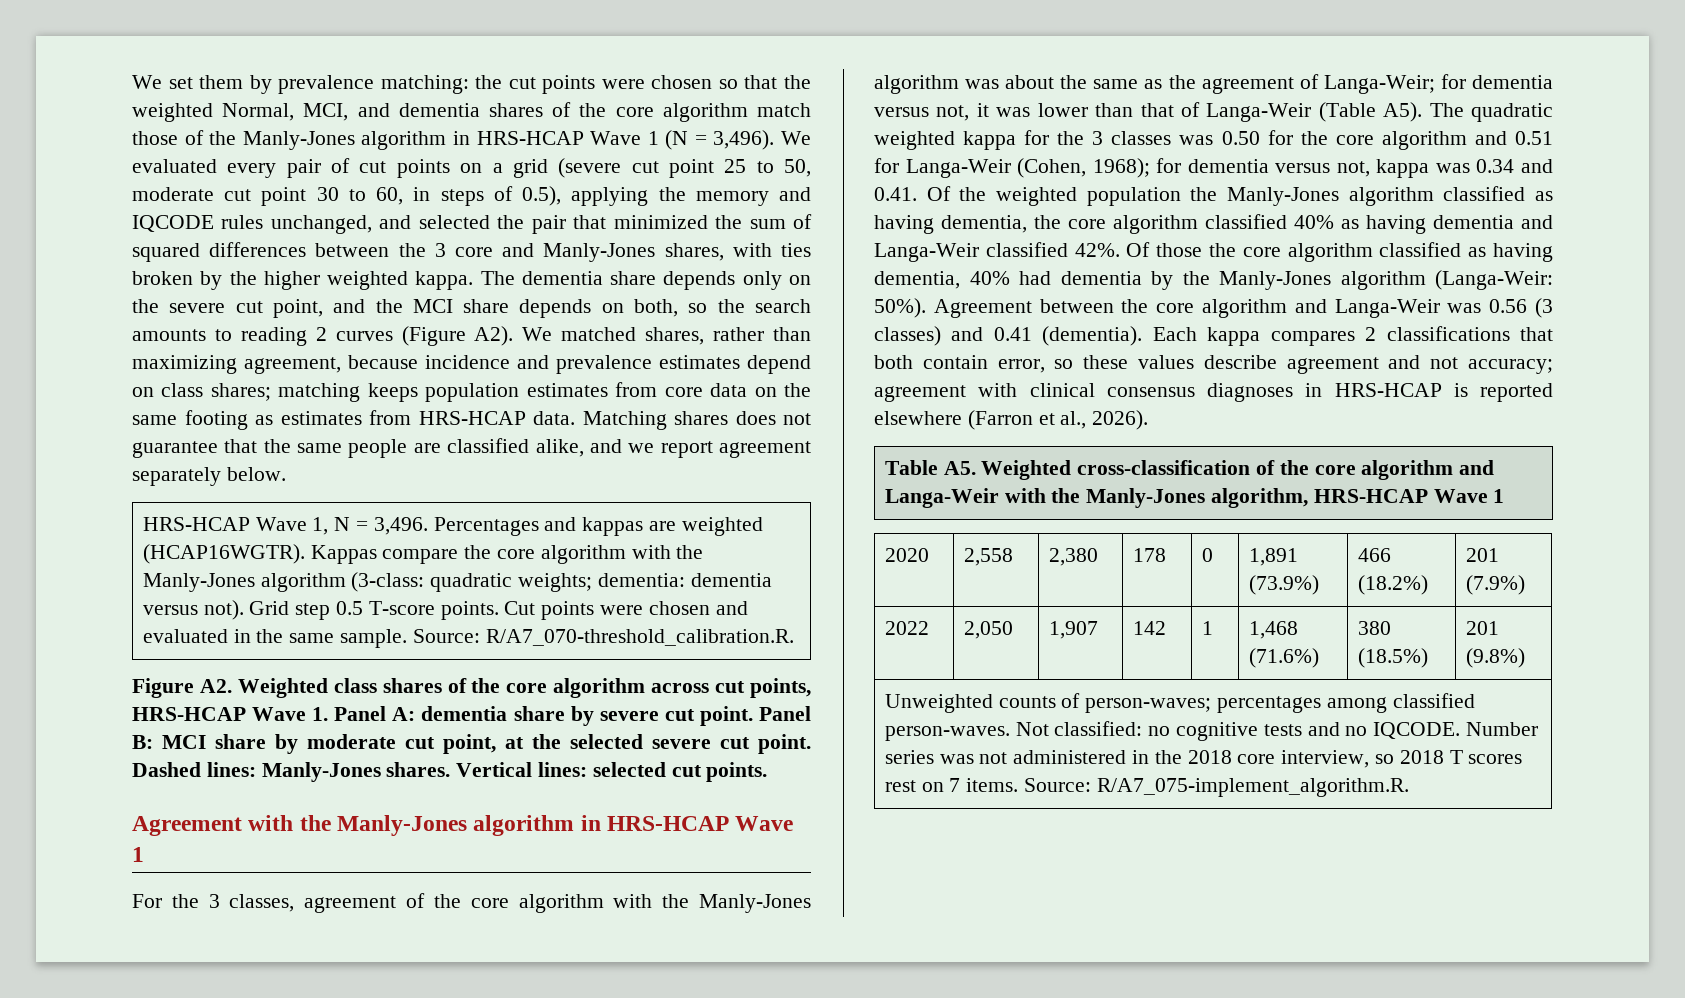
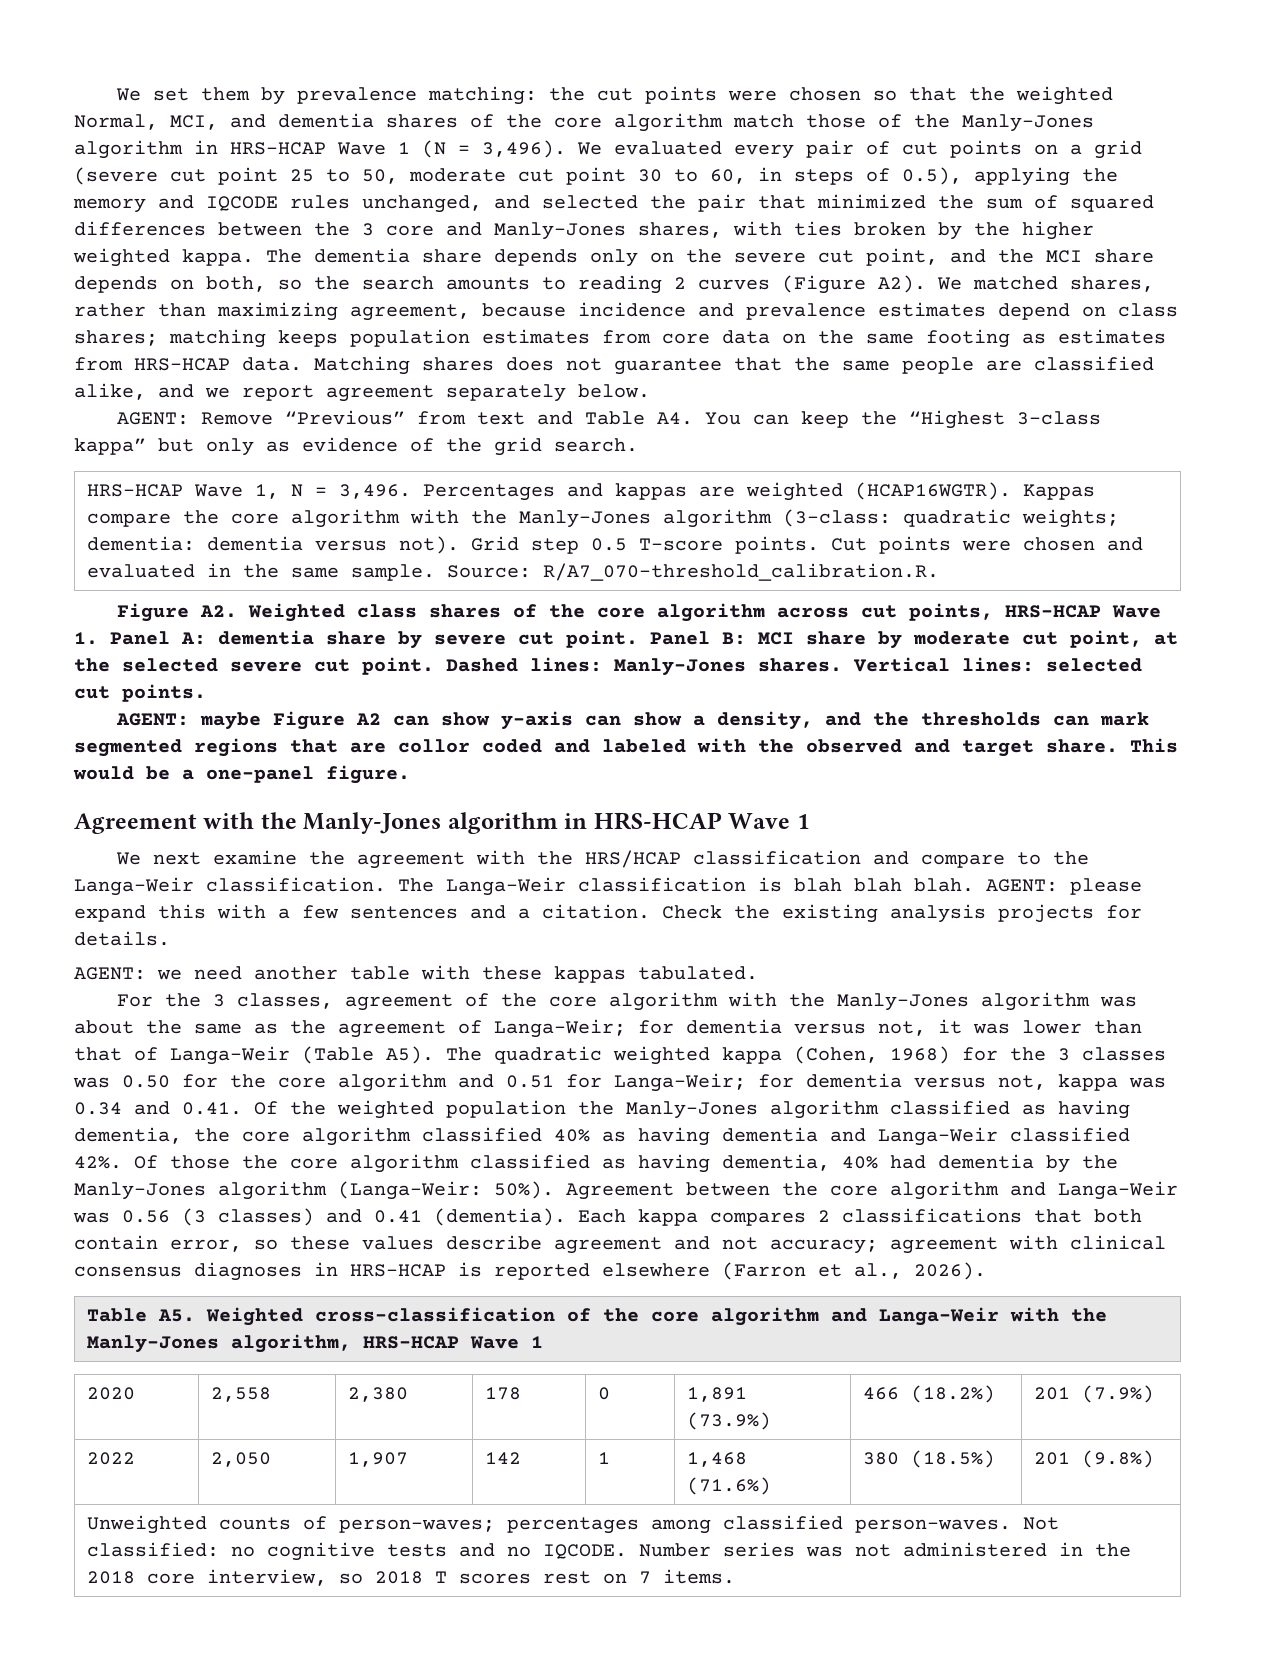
+ AGENT: Remove “Previous” from text and Table A4. You can keep the “Highest 3-class kappa” but only as evidence of the grid search.
+ AGENT: maybe Figure A2 can show y-axis can show a density, and the thresholds can mark segmented regions that are collor coded and labeled with the observed and target share. This would be a one-panel figure.
+ We next examine the agreement with the HRS/HCAP classification and compare to the Langa-Weir classification. The Langa-Weir classification is blah blah blah. AGENT: please expand this with a few sentences and a citation. Check the existing analysis projects for details.
+ AGENT: we need another table with these kappas tabulated.
- for dementia versus not, it was lower than that of Langa-Weir (Table A5). The quadratic weighted kappa for the 3 classes was 0.50 for the core algorithm and 0.51 for Langa-Weir (Cohen, 1968);
+ for dementia versus not, it was lower than that of Langa-Weir (Table A5). The quadratic weighted kappa (Cohen, 1968) for the 3 classes was 0.50 for the core algorithm and 0.51 for Langa-Weir;
- Unweighted counts of person-waves; percentages among classified person-waves. Not classified: no cognitive tests and no IQCODE. Number series was not administered in the 2018 core interview, so 2018 T scores rest on 7 items. Source: R/A7_075-implement_algorithm.R.
+ Unweighted counts of person-waves; percentages among classified person-waves. Not classified: no cognitive tests and no IQCODE. Number series was not administered in the 2018 core interview, so 2018 T scores rest on 7 items.

